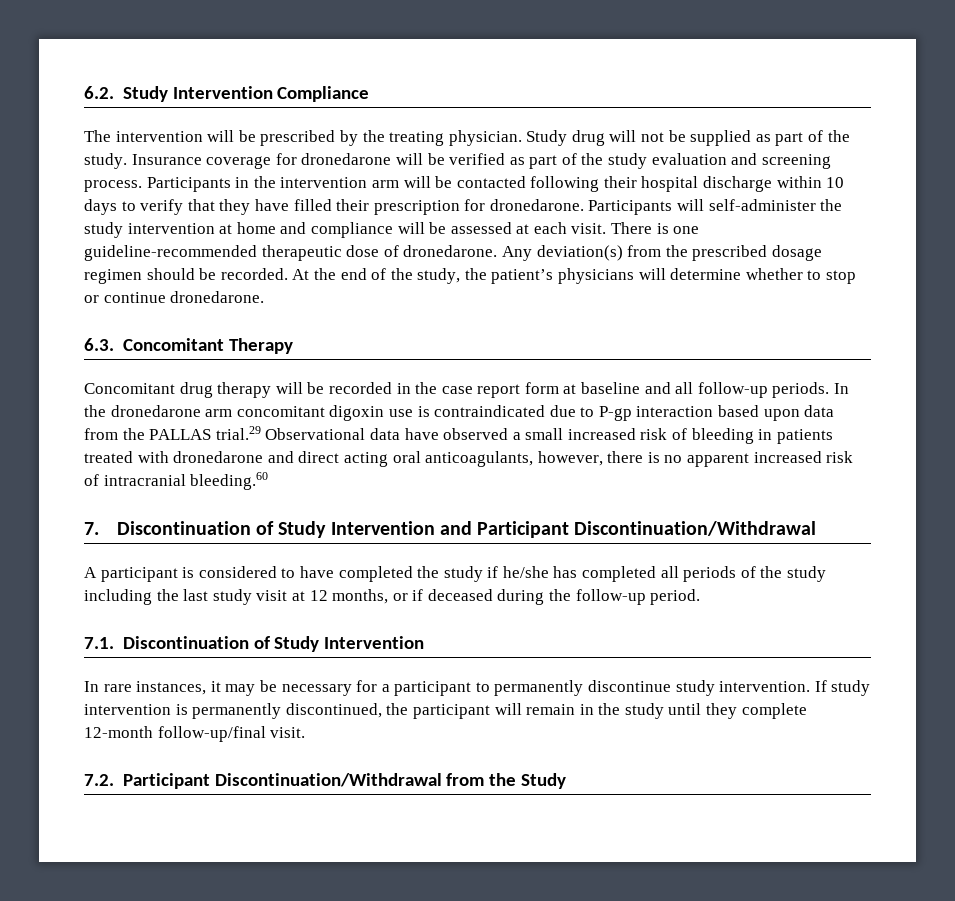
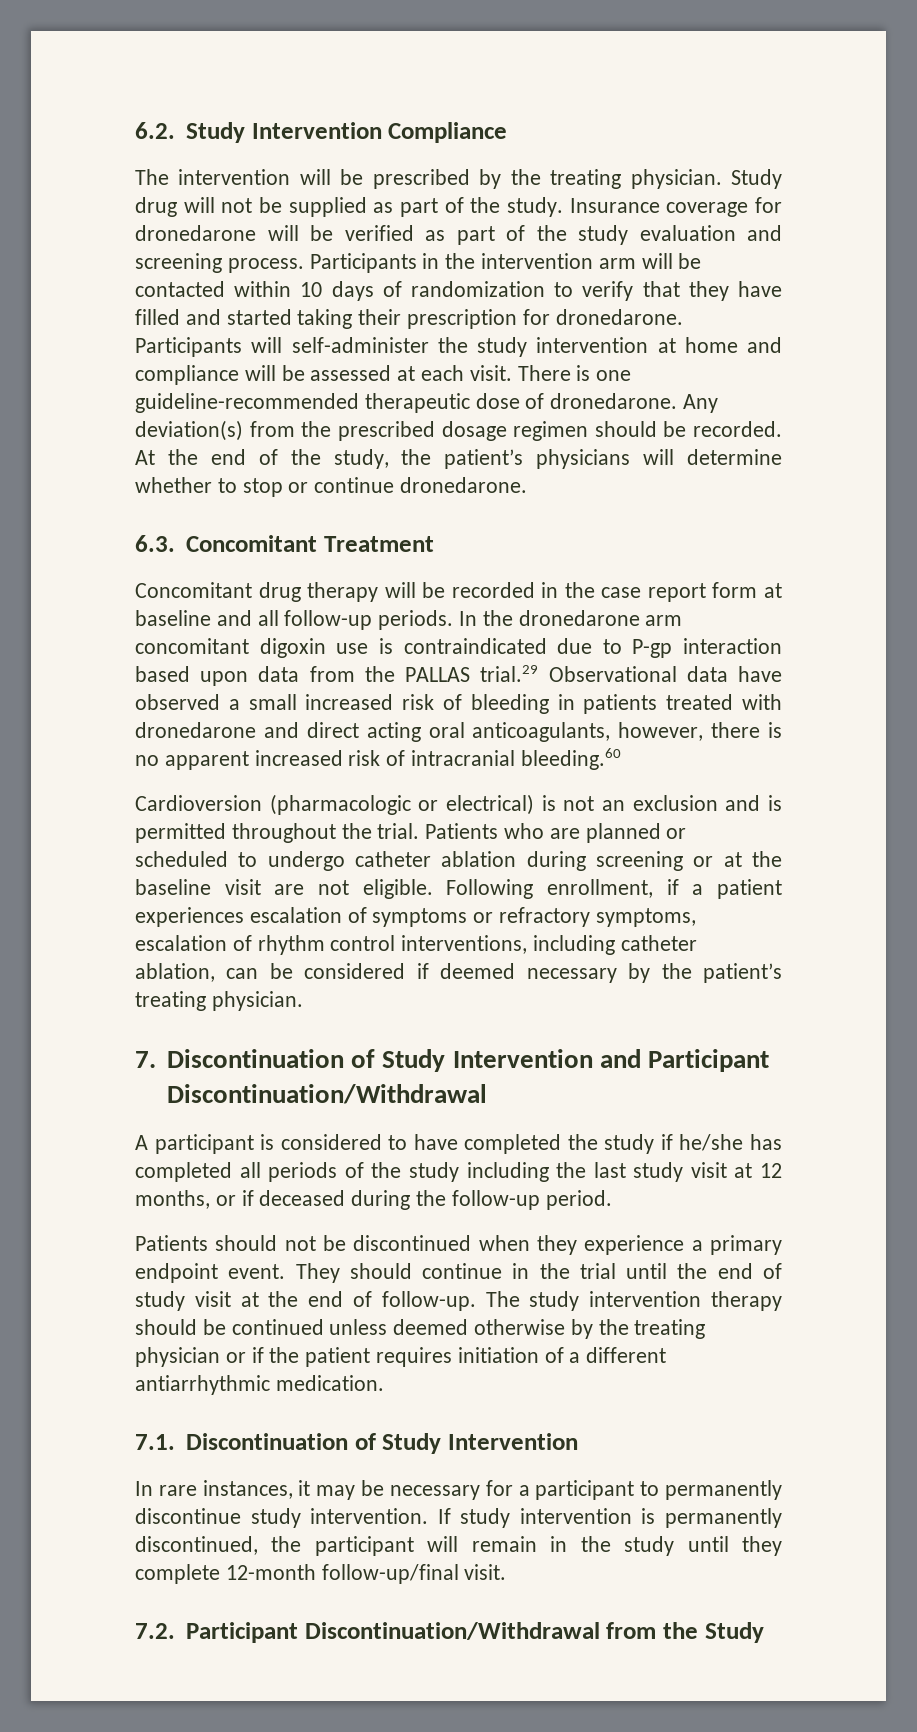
- Participants in the intervention arm will be contacted following their hospital discharge within 10 days to verify that they have filled their prescription for dronedarone.
+ Participants in the intervention arm will be contacted within 10 days of randomization to verify that they have filled and started taking their prescription for dronedarone.
- 6.3. Concomitant Therapy
+ 6.3. Concomitant Treatment
+ Cardioversion (pharmacologic or electrical) is not an exclusion and is permitted throughout the trial. Patients who are planned or scheduled to undergo catheter ablation during screening or at the baseline visit are not eligible. Following enrollment, if a patient experiences escalation of symptoms or refractory symptoms, escalation of rhythm control interventions, including catheter ablation, can be considered if deemed necessary by the patient’s treating physician.
+ Patients should not be discontinued when they experience a primary endpoint event. They should continue in the trial until the end of study visit at the end of follow-up. The study intervention therapy should be continued unless deemed otherwise by the treating physician or if the patient requires initiation of a different antiarrhythmic medication.

